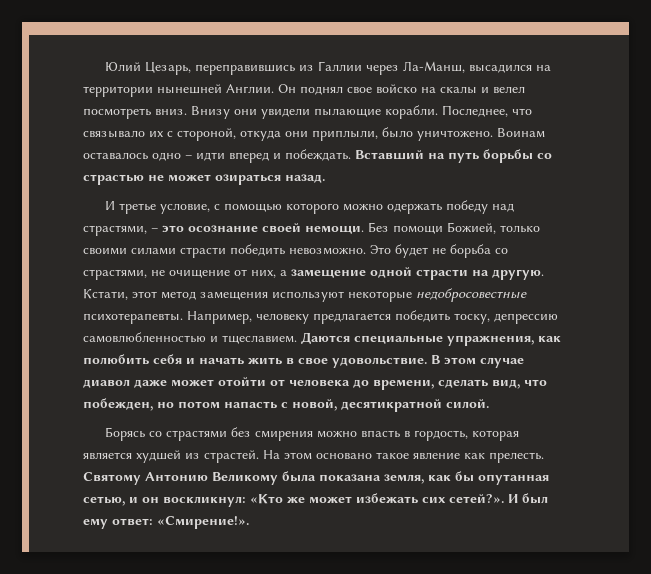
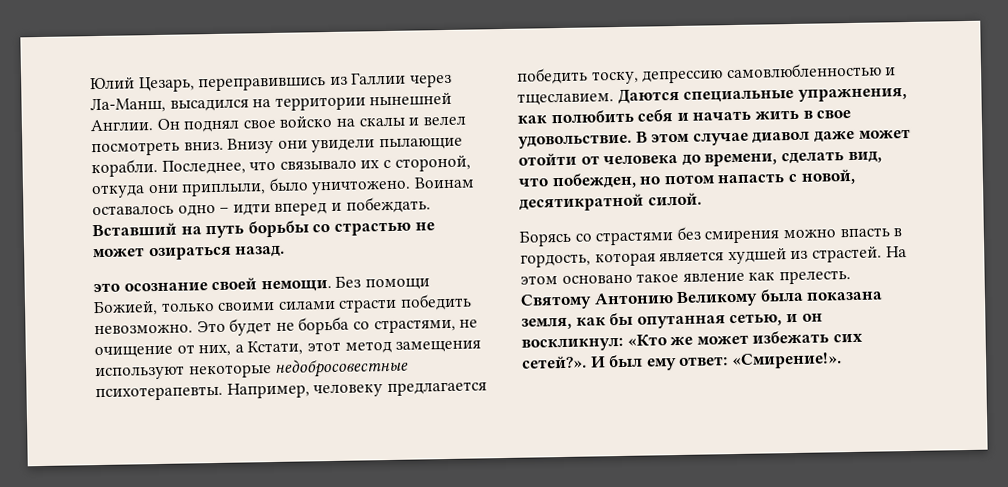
- И третье условие, с помощью которого можно одержать победу над страстями, – это осознание своей немощи.
+ это осознание своей немощи.
- Это будет не борьба со страстями, не очищение от них, а замещение одной страсти на другую. Кстати, этот метод замещения используют некоторые недобросовестные психотерапевты.
+ Это будет не борьба со страстями, не очищение от них, а Кстати, этот метод замещения используют некоторые недобросовестные психотерапевты.

